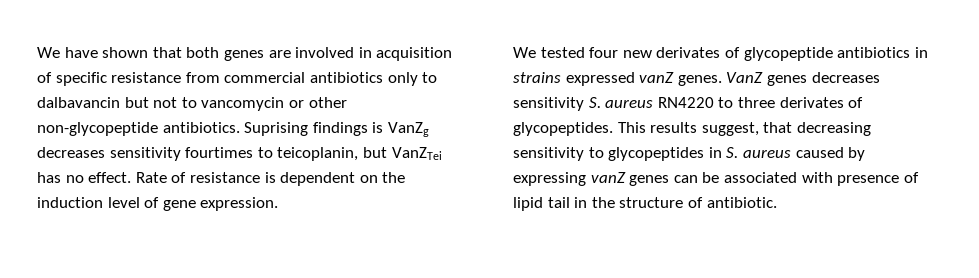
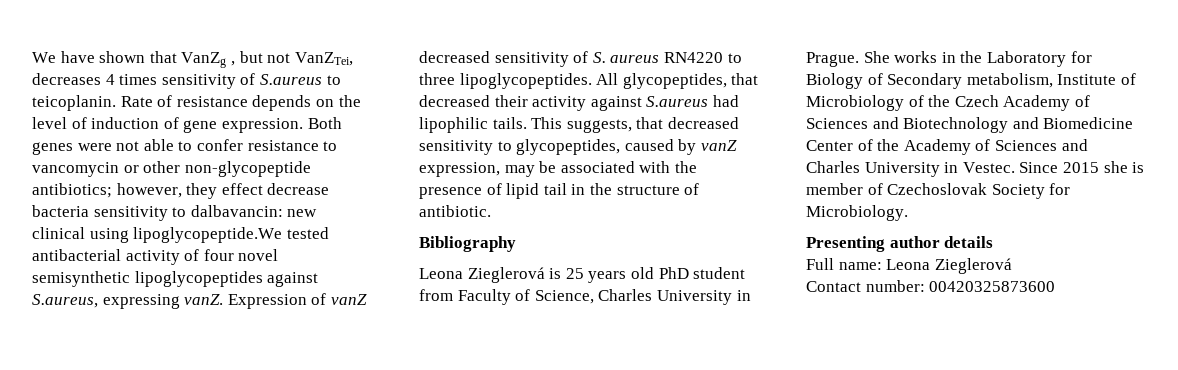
- We have shown that both genes are involved in acquisition of specific resistance from commercial antibiotics only to dalbavancin but not to vancomycin or other non-glycopeptide antibiotics. Suprising findings is VanZg decreases sensitivity fourtimes to teicoplanin, but VanZTei has no effect. Rate of resistance is dependent on the induction level of gene expression.
- We tested four new derivates of glycopeptide antibiotics in strains expressed vanZ genes. VanZ genes decreases sensitivity S. aureus RN4220 to three derivates of glycopeptides. This results suggest, that decreasing sensitivity to glycopeptides in S. aureus caused by expressing vanZ genes can be associated with presence of lipid tail in the structure of antibiotic.
+ We have shown that VanZg , but not VanZTei, decreases 4 times sensitivity of S.aureus to teicoplanin. Rate of resistance depends on the level of induction of gene expression. Both genes were not able to confer resistance to vancomycin or other non-glycopeptide antibiotics; however, they effect decrease bacteria sensitivity to dalbavancin: new clinical using lipoglycopeptide.We tested antibacterial activity of four novel semisynthetic lipoglycopeptides against S.aureus, expressing vanZ. Expression of vanZ decreased sensitivity of S. aureus RN4220 to three lipoglycopeptides. All glycopeptides, that decreased their activity against S.aureus had lipophilic tails. This suggests, that decreased sensitivity to glycopeptides, caused by vanZ expression, may be associated with the presence of lipid tail in the structure of antibiotic.
+ Bibliography
+ Leona Zieglerová is 25 years old PhD student from Faculty of Science, Charles University in Prague. She works in the Laboratory for Biology of Secondary metabolism, Institute of Microbiology of the Czech Academy of Sciences and Biotechnology and Biomedicine Center of the Academy of Sciences and Charles University in Vestec. Since 2015 she is member of Czechoslovak Society for Microbiology.
+ Presenting author details
+ Full name: Leona Zieglerová
+ Contact number: 00420325873600

